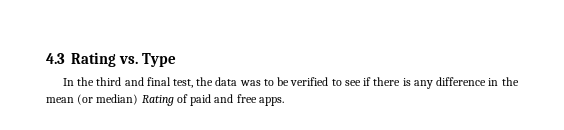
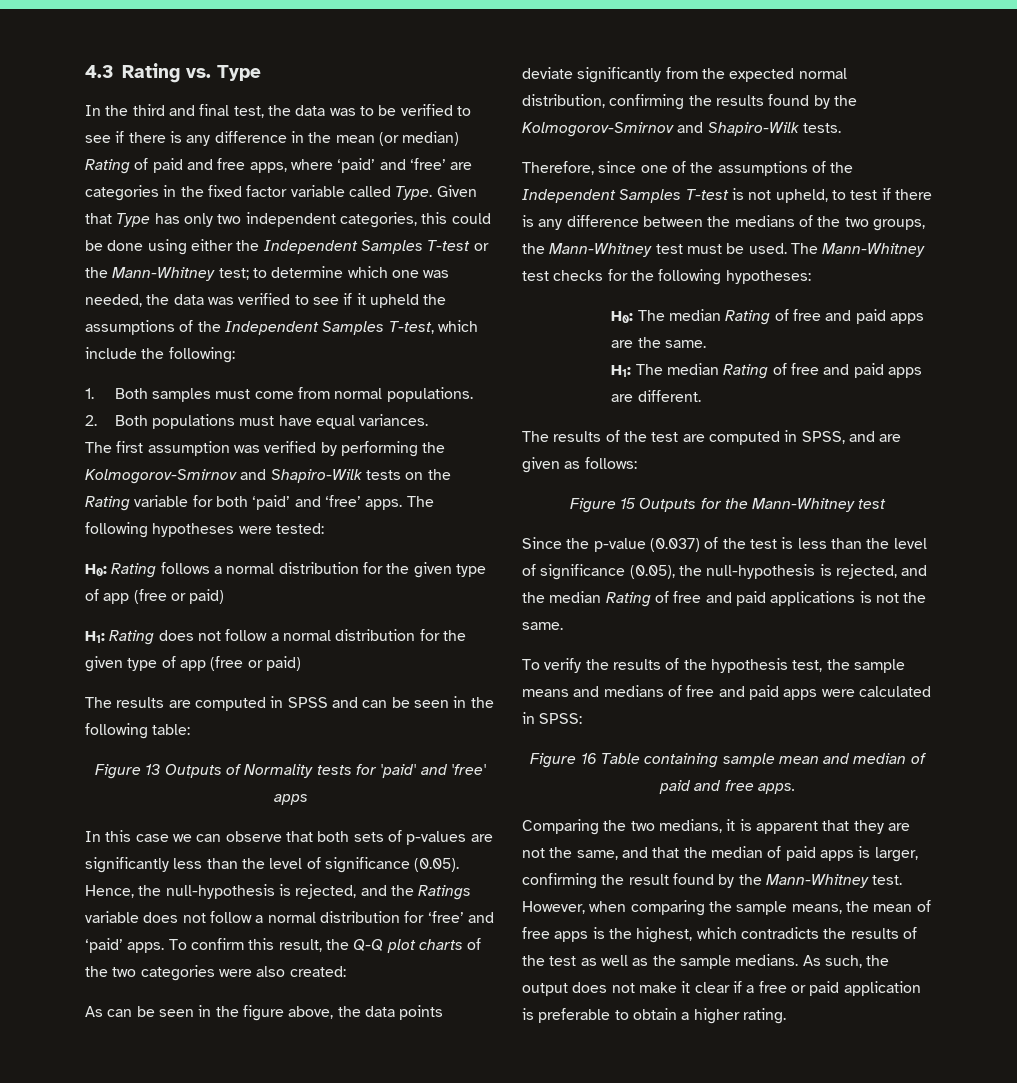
- In the third and final test, the data was to be verified to see if there is any difference in the mean (or median) Rating of paid and free apps.
+ In the third and final test, the data was to be verified to see if there is any difference in the mean (or median) Rating of paid and free apps, where ‘paid’ and ‘free’ are categories in the fixed factor variable called Type. Given that Type has only two independent categories, this could be done using either the Independent Samples T-test or the Mann-Whitney test; to determine which one was needed, the data was verified to see if it upheld the assumptions of the Independent Samples T-test, which include the following:
+ 1. Both samples must come from normal populations.
+ 2. Both populations must have equal variances.
+ The first assumption was verified by performing the Kolmogorov-Smirnov and Shapiro-Wilk tests on the Rating variable for both ‘paid’ and ‘free’ apps. The following hypotheses were tested:
+ H0: Rating follows a normal distribution for the given type of app (free or paid)
+ H1: Rating does not follow a normal distribution for the given type of app (free or paid)
+ The results are computed in SPSS and can be seen in the following table:
+ Figure 13 Outputs of Normality tests for 'paid' and 'free' apps
+ In this case we can observe that both sets of p-values are significantly less than the level of significance (0.05). Hence, the null-hypothesis is rejected, and the Ratings variable does not follow a normal distribution for ‘free’ and ‘paid’ apps. To confirm this result, the Q-Q plot charts of the two categories were also created:
+ As can be seen in the figure above, the data points deviate significantly from the expected normal distribution, confirming the results found by the Kolmogorov-Smirnov and Shapiro-Wilk tests.
+ Therefore, since one of the assumptions of the Independent Samples T-test is not upheld, to test if there is any difference between the medians of the two groups, the Mann-Whitney test must be used. The Mann-Whitney test checks for the following hypotheses:
+ H0: The median Rating of free and paid apps are the same.
+ H1: The median Rating of free and paid apps are different.
+ The results of the test are computed in SPSS, and are given as follows:
+ Figure 15 Outputs for the Mann-Whitney test
+ Since the p-value (0.037) of the test is less than the level of significance (0.05), the null-hypothesis is rejected, and the median Rating of free and paid applications is not the same.
+ To verify the results of the hypothesis test, the sample means and medians of free and paid apps were calculated in SPSS:
+ Figure 16 Table containing sample mean and median of paid and free apps.
+ Comparing the two medians, it is apparent that they are not the same, and that the median of paid apps is larger, confirming the result found by the Mann-Whitney test. However, when comparing the sample means, the mean of free apps is the highest, which contradicts the results of the test as well as the sample medians. As such, the output does not make it clear if a free or paid application is preferable to obtain a higher rating.

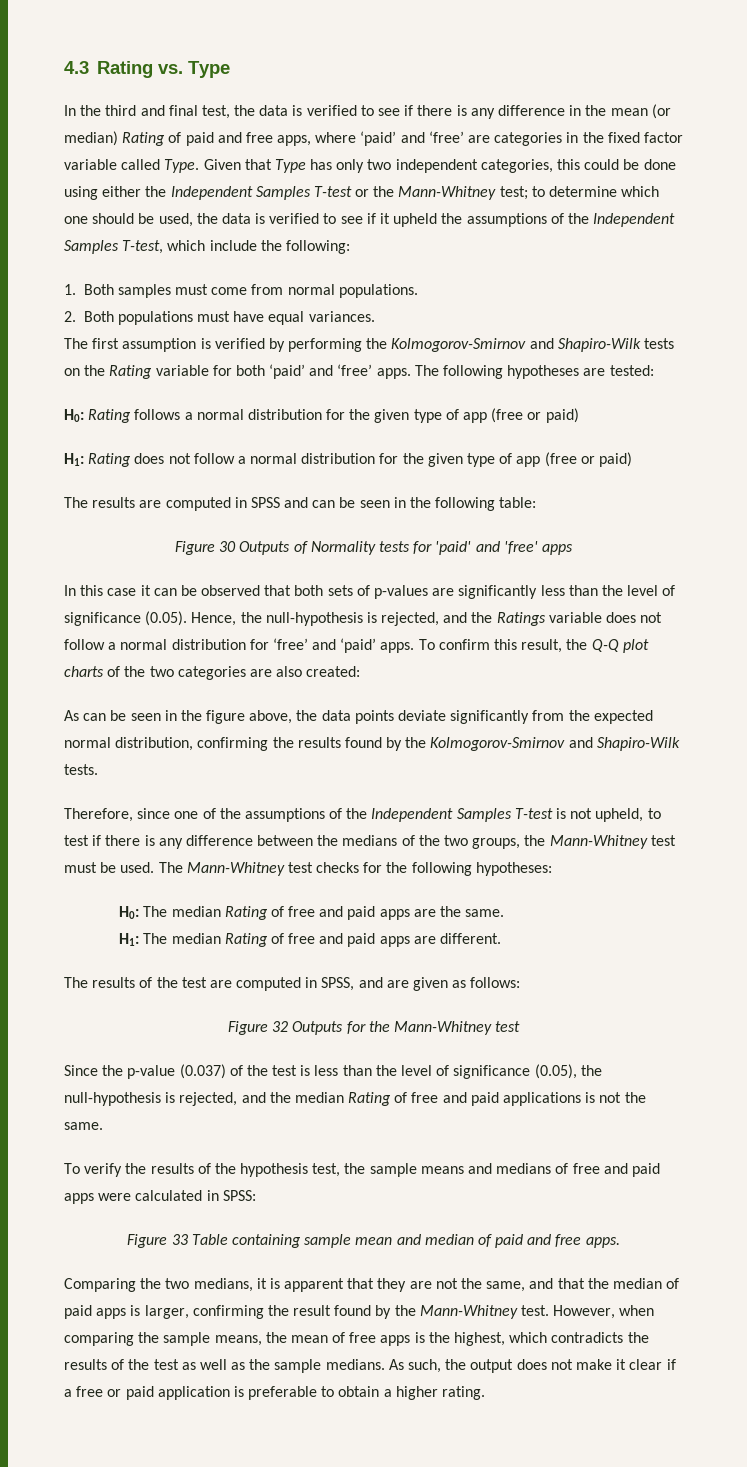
- In the third and final test, the data was to be verified to see if there is any difference in the mean (or median) Rating of paid and free apps, where ‘paid’ and ‘free’ are categories in the fixed factor variable called Type.
+ In the third and final test, the data is verified to see if there is any difference in the mean (or median) Rating of paid and free apps, where ‘paid’ and ‘free’ are categories in the fixed factor variable called Type.
- Given that Type has only two independent categories, this could be done using either the Independent Samples T-test or the Mann-Whitney test; to determine which one was needed, the data was verified to see if it upheld the assumptions of the Independent Samples T-test, which include the following:
+ Given that Type has only two independent categories, this could be done using either the Independent Samples T-test or the Mann-Whitney test; to determine which one should be used, the data is verified to see if it upheld the assumptions of the Independent Samples T-test, which include the following:
- The first assumption was verified by performing the Kolmogorov-Smirnov and Shapiro-Wilk tests on the Rating variable for both ‘paid’ and ‘free’ apps.
+ The first assumption is verified by performing the Kolmogorov-Smirnov and Shapiro-Wilk tests on the Rating variable for both ‘paid’ and ‘free’ apps.
- The following hypotheses were tested:
+ The following hypotheses are tested:
- Figure 13 Outputs of Normality tests for 'paid' and 'free' apps
+ Figure 30 Outputs of Normality tests for 'paid' and 'free' apps
- In this case we can observe that both sets of p-values are significantly less than the level of significance (0.05). Hence, the null-hypothesis is rejected, and the Ratings variable does not follow a normal distribution for ‘free’ and ‘paid’ apps.
+ In this case it can be observed that both sets of p-values are significantly less than the level of significance (0.05). Hence, the null-hypothesis is rejected, and the Ratings variable does not follow a normal distribution for ‘free’ and ‘paid’ apps.
- To confirm this result, the Q-Q plot charts of the two categories were also created:
+ To confirm this result, the Q-Q plot charts of the two categories are also created:
- Figure 15 Outputs for the Mann-Whitney test
+ Figure 32 Outputs for the Mann-Whitney test
- Figure 16 Table containing sample mean and median of paid and free apps.
+ Figure 33 Table containing sample mean and median of paid and free apps.

